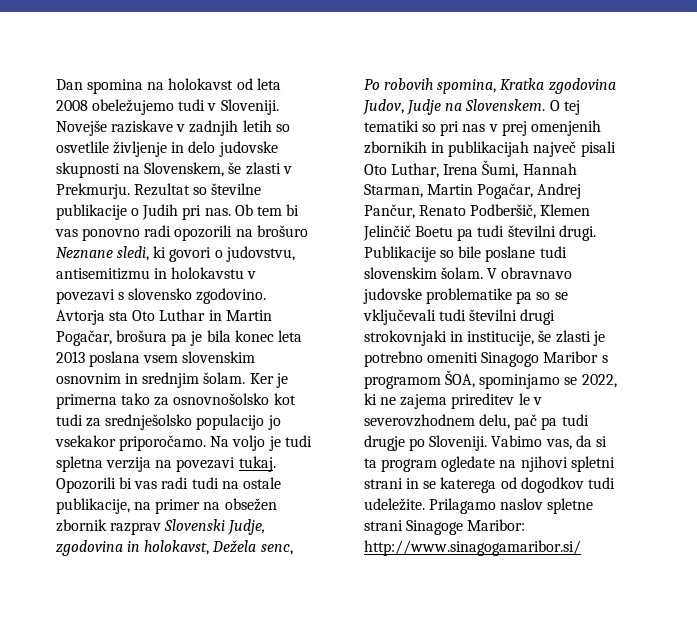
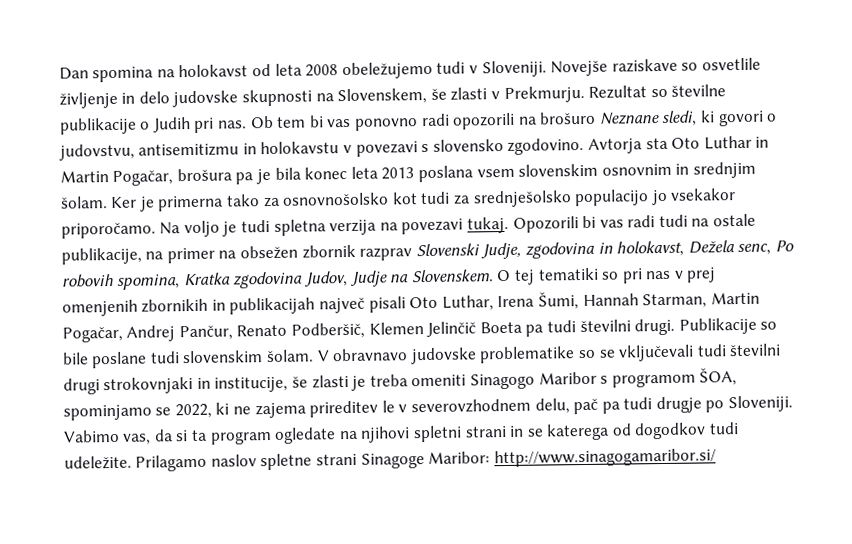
- Novejše raziskave v zadnjih letih so osvetlile življenje in delo judovske skupnosti na Slovenskem, še zlasti v Prekmurju.
+ Novejše raziskave so osvetlile življenje in delo judovske skupnosti na Slovenskem, še zlasti v Prekmurju.
- O tej tematiki so pri nas v prej omenjenih zbornikih in publikacijah največ pisali Oto Luthar, Irena Šumi, Hannah Starman, Martin Pogačar, Andrej Pančur, Renato Podberšič, Klemen Jelinčič Boetu pa tudi številni drugi.
+ O tej tematiki so pri nas v prej omenjenih zbornikih in publikacijah največ pisali Oto Luthar, Irena Šumi, Hannah Starman, Martin Pogačar, Andrej Pančur, Renato Podberšič, Klemen Jelinčič Boeta pa tudi številni drugi.
- V obravnavo judovske problematike pa so se vključevali tudi številni drugi strokovnjaki in institucije, še zlasti je potrebno omeniti Sinagogo Maribor s programom ŠOA, spominjamo se 2022, ki ne zajema prireditev le v severovzhodnem delu, pač pa tudi drugje po Sloveniji.
+ V obravnavo judovske problematike so se vključevali tudi številni drugi strokovnjaki in institucije, še zlasti je treba omeniti Sinagogo Maribor s programom ŠOA, spominjamo se 2022, ki ne zajema prireditev le v severovzhodnem delu, pač pa tudi drugje po Sloveniji.

